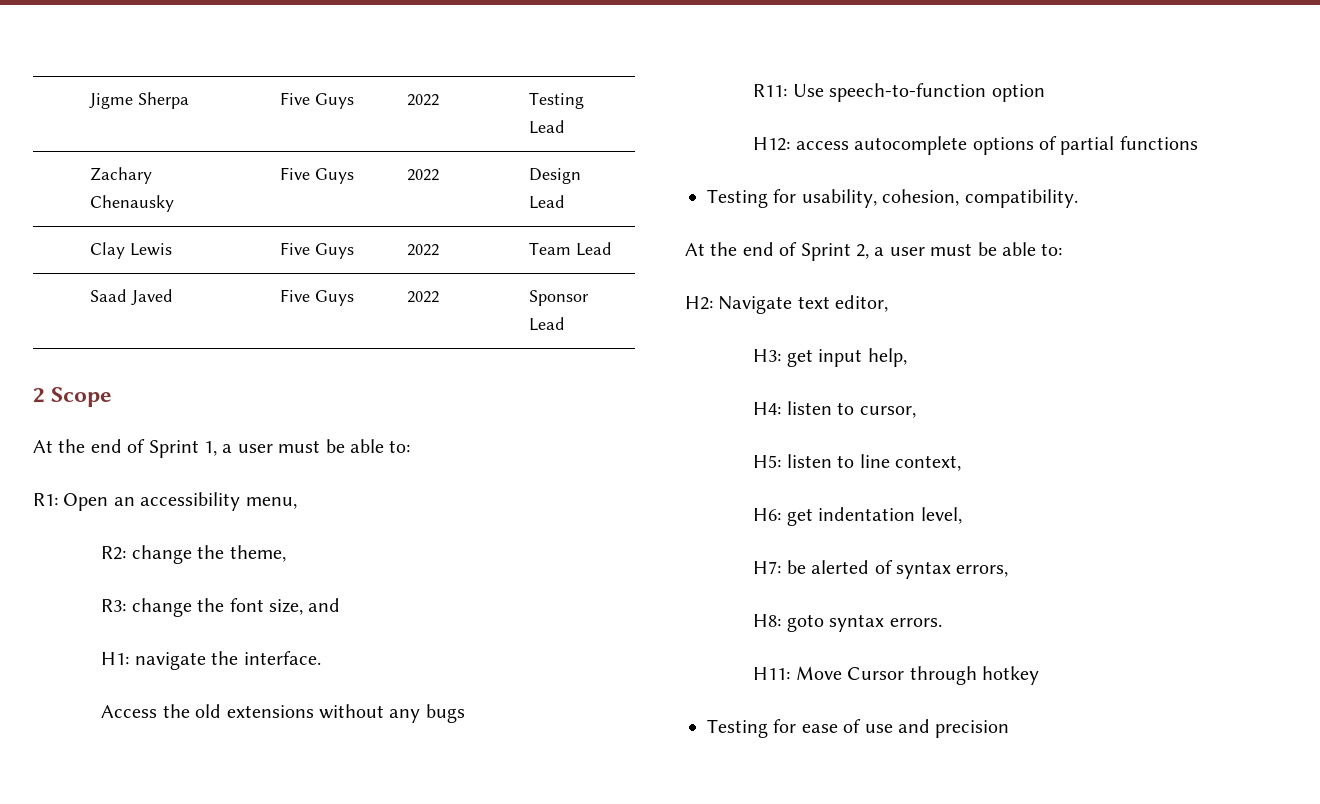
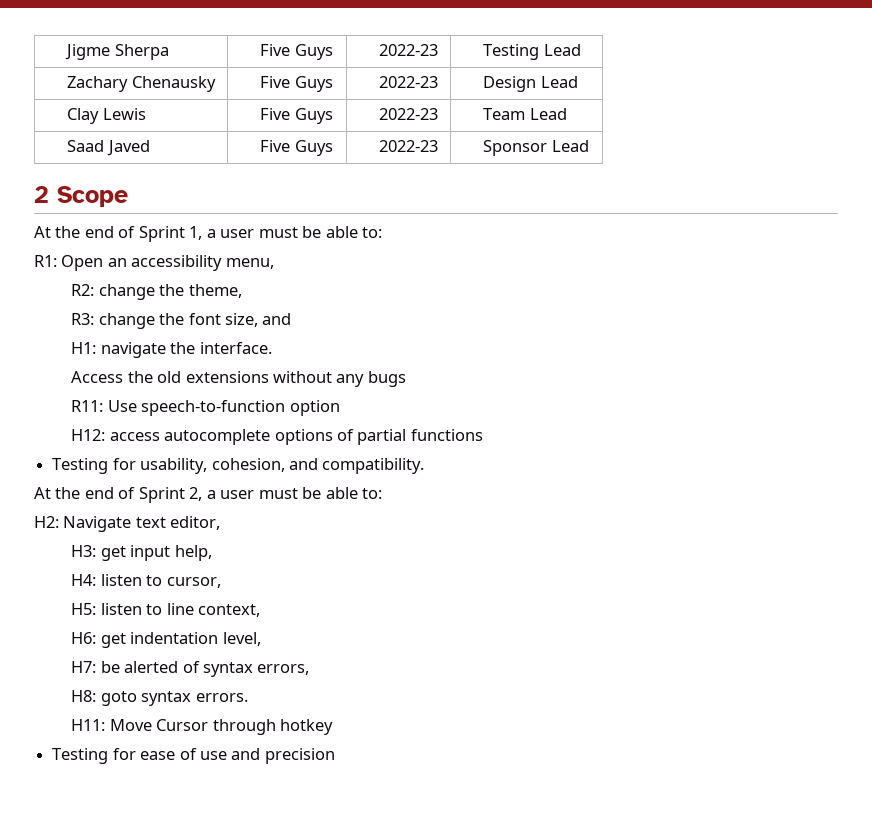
- Jigme Sherpa | Five Guys | 2022 | Testing Lead
+ Jigme Sherpa | Five Guys | 2022-23 | Testing Lead
- Zachary Chenausky | Five Guys | 2022 | Design Lead
+ Zachary Chenausky | Five Guys | 2022-23 | Design Lead
- Clay Lewis | Five Guys | 2022 | Team Lead
+ Clay Lewis | Five Guys | 2022-23 | Team Lead
- Saad Javed | Five Guys | 2022 | Sponsor Lead
+ Saad Javed | Five Guys | 2022-23 | Sponsor Lead
- Testing for usability, cohesion, compatibility.
+ Testing for usability, cohesion, and compatibility.

